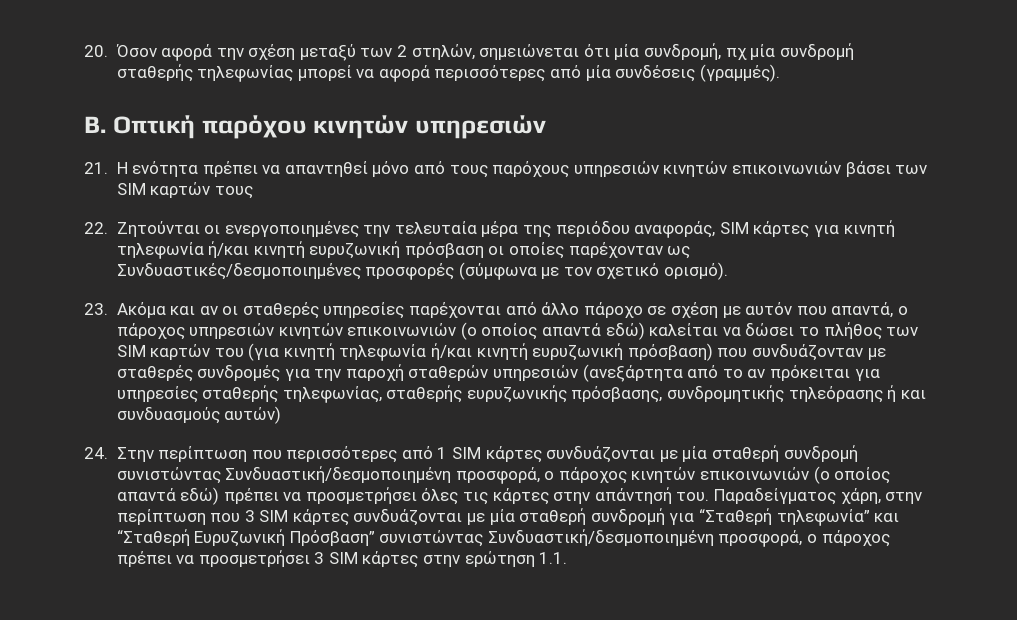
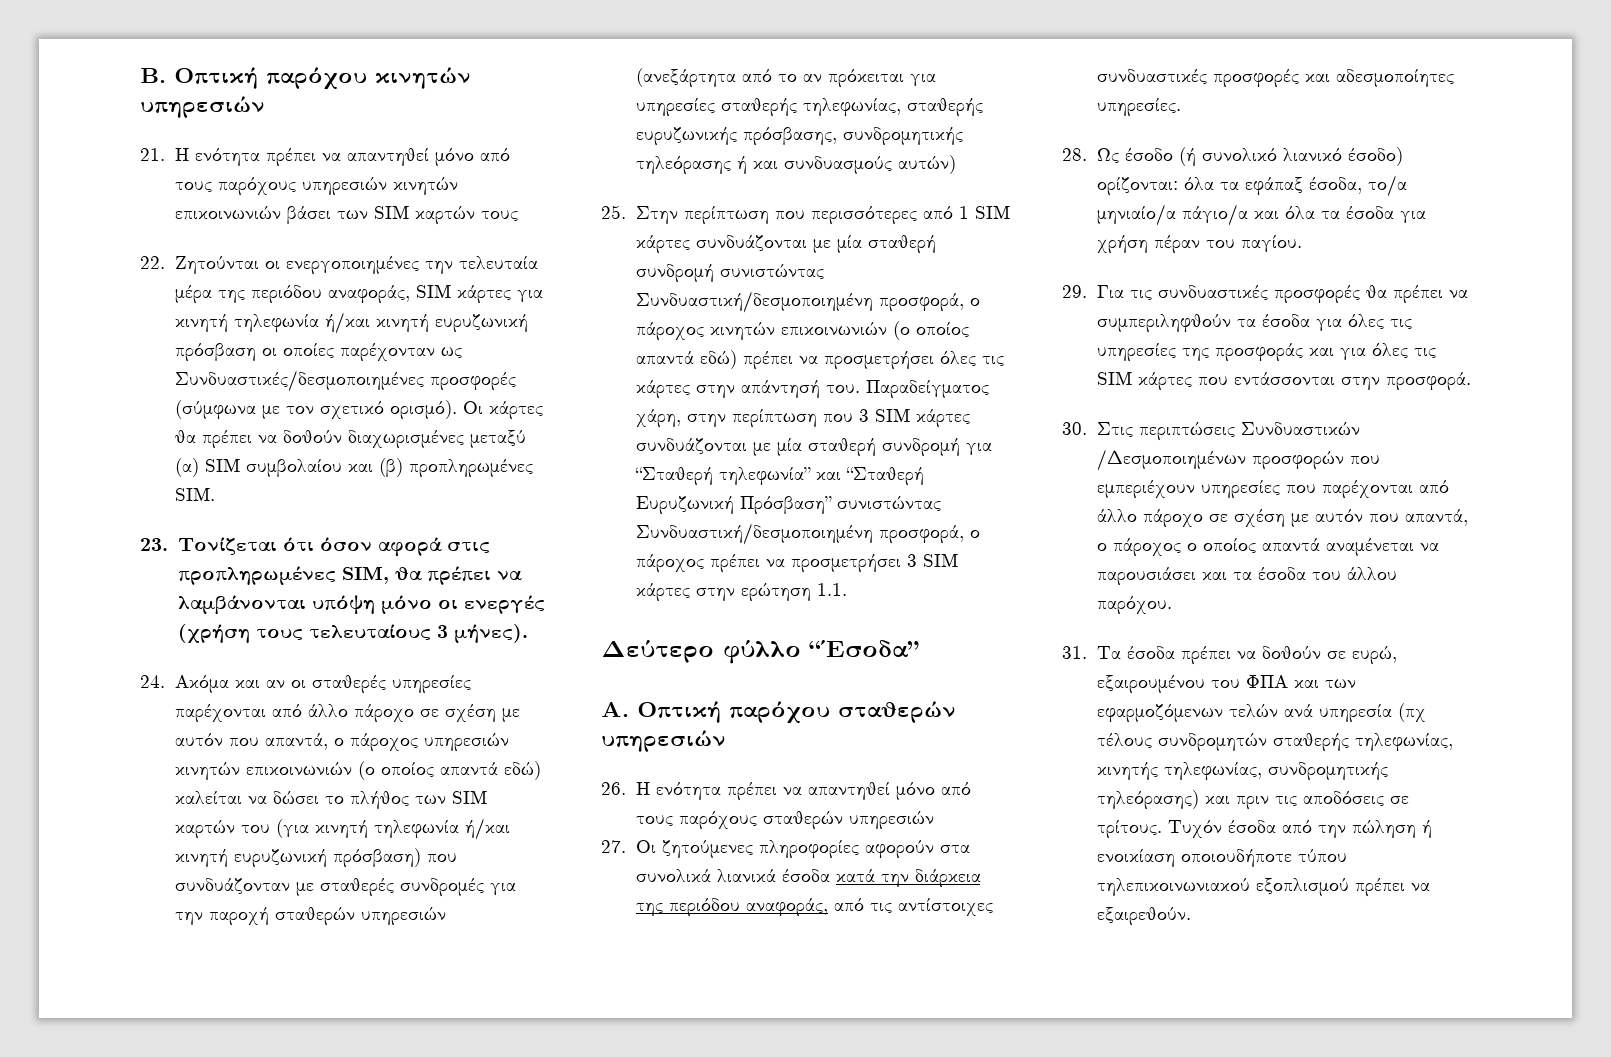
- 20. Όσον αφορά την σχέση μεταξύ των 2 στηλών, σημειώνεται ότι μία συνδρομή, πχ μία συνδρομή σταθερής τηλεφωνίας μπορεί να αφορά περισσότερες από μία συνδέσεις (γραμμές).
- 22. Ζητούνται οι ενεργοποιημένες την τελευταία μέρα της περιόδου αναφοράς, SIM κάρτες για κινητή τηλεφωνία ή/και κινητή ευρυζωνική πρόσβαση οι οποίες παρέχονταν ως Συνδυαστικές/δεσμοποιημένες προσφορές (σύμφωνα με τον σχετικό ορισμό).
- 23. Ακόμα και αν οι σταθερές υπηρεσίες παρέχονται από άλλο πάροχο σε σχέση με αυτόν που απαντά, ο πάροχος υπηρεσιών κινητών επικοινωνιών (ο οποίος απαντά εδώ) καλείται να δώσει το πλήθος των SIM καρτών του (για κινητή τηλεφωνία ή/και κινητή ευρυζωνική πρόσβαση) που συνδυάζονταν με σταθερές συνδρομές για την παροχή σταθερών υπηρεσιών (ανεξάρτητα από το αν πρόκειται για υπηρεσίες σταθερής τηλεφωνίας, σταθερής ευρυζωνικής πρόσβασης, συνδρομητικής τηλεόρασης ή και συνδυασμούς αυτών)
+ 22. Ζητούνται οι ενεργοποιημένες την τελευταία μέρα της περιόδου αναφοράς, SIM κάρτες για κινητή τηλεφωνία ή/και κινητή ευρυζωνική πρόσβαση οι οποίες παρέχονταν ως Συνδυαστικές/δεσμοποιημένες προσφορές (σύμφωνα με τον σχετικό ορισμό). Οι κάρτες θα πρέπει να δοθούν διαχωρισμένες μεταξύ (α) SIM συμβολαίου και (β) προπληρωμένες SIM.
+ 23. Τονίζεται ότι όσον αφορά στις προπληρωμένες SIM, θα πρέπει να λαμβάνονται υπόψη μόνο οι ενεργές (χρήση τους τελευταίους 3 μήνες).
+ 24. Ακόμα και αν οι σταθερές υπηρεσίες παρέχονται από άλλο πάροχο σε σχέση με αυτόν που απαντά, ο πάροχος υπηρεσιών κινητών επικοινωνιών (ο οποίος απαντά εδώ) καλείται να δώσει το πλήθος των SIM καρτών του (για κινητή τηλεφωνία ή/και κινητή ευρυζωνική πρόσβαση) που συνδυάζονταν με σταθερές συνδρομές για την παροχή σταθερών υπηρεσιών (ανεξάρτητα από το αν πρόκειται για υπηρεσίες σταθερής τηλεφωνίας, σταθερής ευρυζωνικής πρόσβασης, συνδρομητικής τηλεόρασης ή και συνδυασμούς αυτών)
- 24. Στην περίπτωση που περισσότερες από 1 SIM κάρτες συνδυάζονται με μία σταθερή συνδρομή συνιστώντας Συνδυαστική/δεσμοποιημένη προσφορά, ο πάροχος κινητών επικοινωνιών (ο οποίος απαντά εδώ) πρέπει να προσμετρήσει όλες τις κάρτες στην απάντησή του.
+ 25. Στην περίπτωση που περισσότερες από 1 SIM κάρτες συνδυάζονται με μία σταθερή συνδρομή συνιστώντας Συνδυαστική/δεσμοποιημένη προσφορά, ο πάροχος κινητών επικοινωνιών (ο οποίος απαντά εδώ) πρέπει να προσμετρήσει όλες τις κάρτες στην απάντησή του.
+ Δεύτερο φύλλο “Έσοδα”
+ Α. Οπτική παρόχου σταθερών υπηρεσιών
+ 26. Η ενότητα πρέπει να απαντηθεί μόνο από τους παρόχους σταθερών υπηρεσιών
+ 27. Οι ζητούμενες πληροφορίες αφορούν στα συνολικά λιανικά έσοδα κατά την διάρκεια της περιόδου αναφοράς, από τις αντίστοιχες συνδυαστικές προσφορές και αδεσμοποίητες υπηρεσίες.
+ 28. Ως έσοδο (ή συνολικό λιανικό έσοδο) ορίζονται: όλα τα εφάπαξ έσοδα, το/α μηνιαίο/α πάγιο/α και όλα τα έσοδα για χρήση πέραν του παγίου.
+ 29. Για τις συνδυαστικές προσφορές θα πρέπει να συμπεριληφθούν τα έσοδα για όλες τις υπηρεσίες της προσφοράς και για όλες τις SIM κάρτες που εντάσσονται στην προσφορά.
+ 30. Στις περιπτώσεις Συνδυαστικών /Δεσμοποιημένων προσφορών που εμπεριέχουν υπηρεσίες που παρέχονται από άλλο πάροχο σε σχέση με αυτόν που απαντά, ο πάροχος ο οποίος απαντά αναμένεται να παρουσιάσει και τα έσοδα του άλλου παρόχου.
+ 31. Τα έσοδα πρέπει να δοθούν σε ευρώ, εξαιρουμένου του ΦΠΑ και των εφαρμοζόμενων τελών ανά υπηρεσία (πχ τέλους συνδρομητών σταθερής τηλεφωνίας, κινητής τηλεφωνίας, συνδρομητικής τηλεόρασης) και πριν τις αποδόσεις σε τρίτους. Τυχόν έσοδα από την πώληση ή ενοικίαση οποιουδήποτε τύπου τηλεπικοινωνιακού εξοπλισμού πρέπει να εξαιρεθούν.

